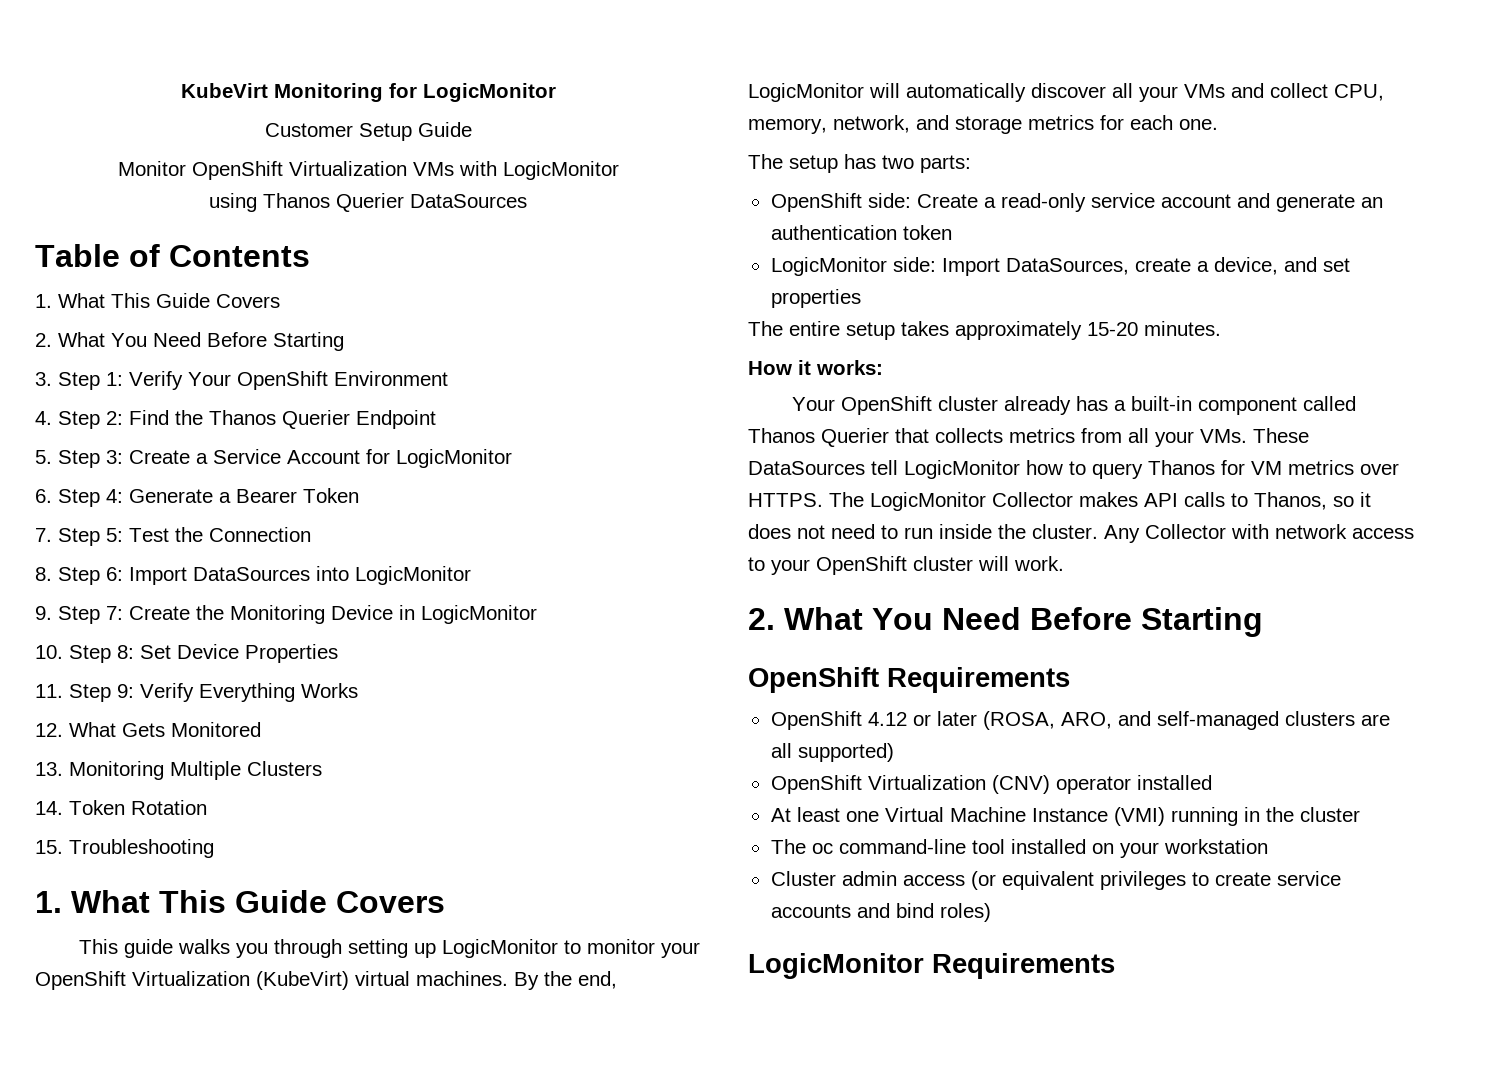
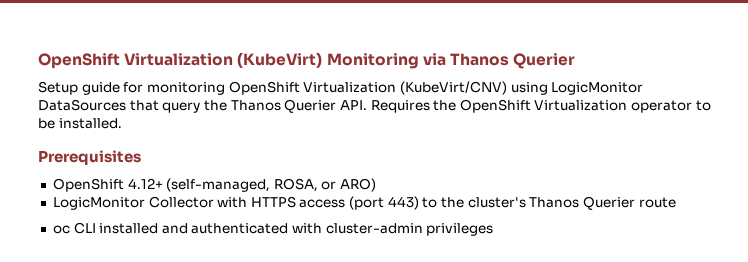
- KubeVirt Monitoring for LogicMonitor
- Customer Setup Guide
- Monitor OpenShift Virtualization VMs with LogicMonitor
- using Thanos Querier DataSources
- Table of Contents
- 1. What This Guide Covers
- 2. What You Need Before Starting
- 3. Step 1: Verify Your OpenShift Environment
- 4. Step 2: Find the Thanos Querier Endpoint
- 5. Step 3: Create a Service Account for LogicMonitor
- 6. Step 4: Generate a Bearer Token
- 7. Step 5: Test the Connection
- 8. Step 6: Import DataSources into LogicMonitor
- 9. Step 7: Create the Monitoring Device in LogicMonitor
- 10. Step 8: Set Device Properties
- 11. Step 9: Verify Everything Works
- 12. What Gets Monitored
- 13. Monitoring Multiple Clusters
- 14. Token Rotation
- 15. Troubleshooting
- 1. What This Guide Covers
- This guide walks you through setting up LogicMonitor to monitor your OpenShift Virtualization (KubeVirt) virtual machines. By the end, LogicMonitor will automatically discover all your VMs and collect CPU, memory, network, and storage metrics for each one.
- The setup has two parts:
- OpenShift side: Create a read-only service account and generate an authentication token
- LogicMonitor side: Import DataSources, create a device, and set properties
- The entire setup takes approximately 15-20 minutes.
- How it works:
- Your OpenShift cluster already has a built-in component called Thanos Querier that collects metrics from all your VMs. These DataSources tell LogicMonitor how to query Thanos for VM metrics over HTTPS. The LogicMonitor Collector makes API calls to Thanos, so it does not need to run inside the cluster. Any Collector with network access to your OpenShift cluster will work.
- 2. What You Need Before Starting
- OpenShift Requirements
- OpenShift 4.12 or later (ROSA, ARO, and self-managed clusters are all supported)
- OpenShift Virtualization (CNV) operator installed
- At least one Virtual Machine Instance (VMI) running in the cluster
- The oc command-line tool installed on your workstation
- Cluster admin access (or equivalent privileges to create service accounts and bind roles)
- LogicMonitor Requirements
+ OpenShift Virtualization (KubeVirt) Monitoring via Thanos Querier
+ Setup guide for monitoring OpenShift Virtualization (KubeVirt/CNV) using LogicMonitor DataSources that query the Thanos Querier API. Requires the OpenShift Virtualization operator to be installed.
+ Prerequisites
+ OpenShift 4.12+ (self-managed, ROSA, or ARO)
+ LogicMonitor Collector with HTTPS access (port 443) to the cluster's Thanos Querier route
+ oc CLI installed and authenticated with cluster-admin privileges

